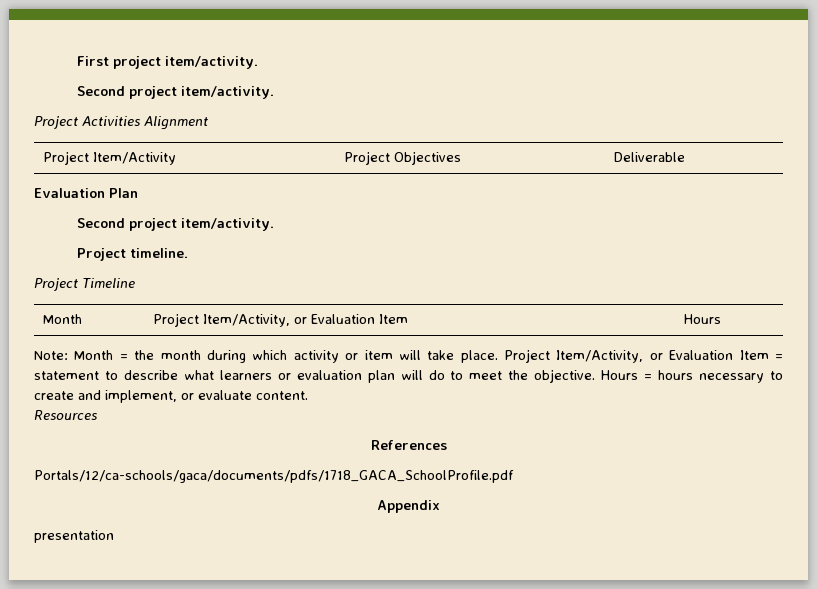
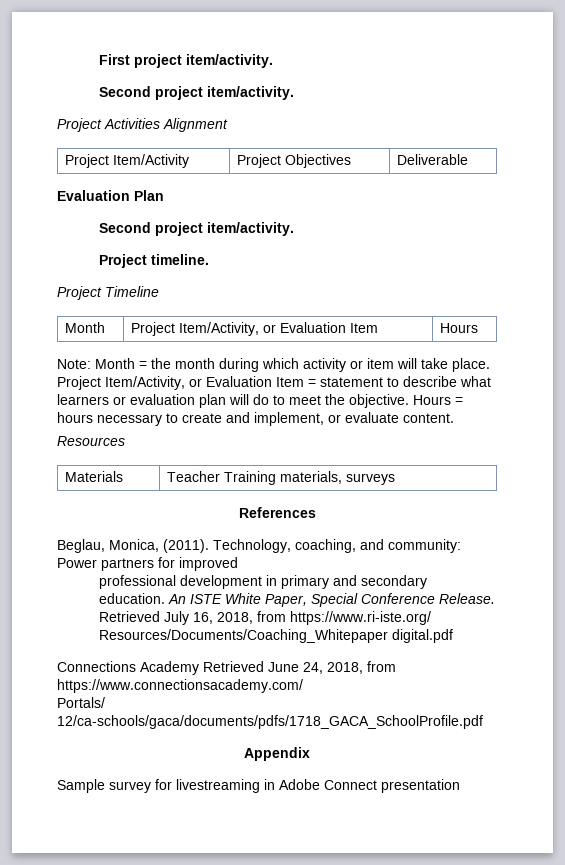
+ Materials | Teacher Training materials, surveys
  References
- Portals/12/ca-schools/gaca/documents/pdfs/1718_GACA_SchoolProfile.pdf
+ Beglau, Monica, (2011). Technology, coaching, and community: Power partners for improved
+ professional development in primary and secondary education. An ISTE White Paper, Special Conference Release. Retrieved July 16, 2018, from https://www.ri-iste.org/ Resources/Documents/Coaching_Whitepaper digital.pdf
+ Connections Academy Retrieved June 24, 2018, from https://www.connectionsacademy.com/
+ Portals/ 12/ca-schools/gaca/documents/pdfs/1718_GACA_SchoolProfile.pdf
  Appendix
- presentation
+ Sample survey for livestreaming in Adobe Connect presentation

